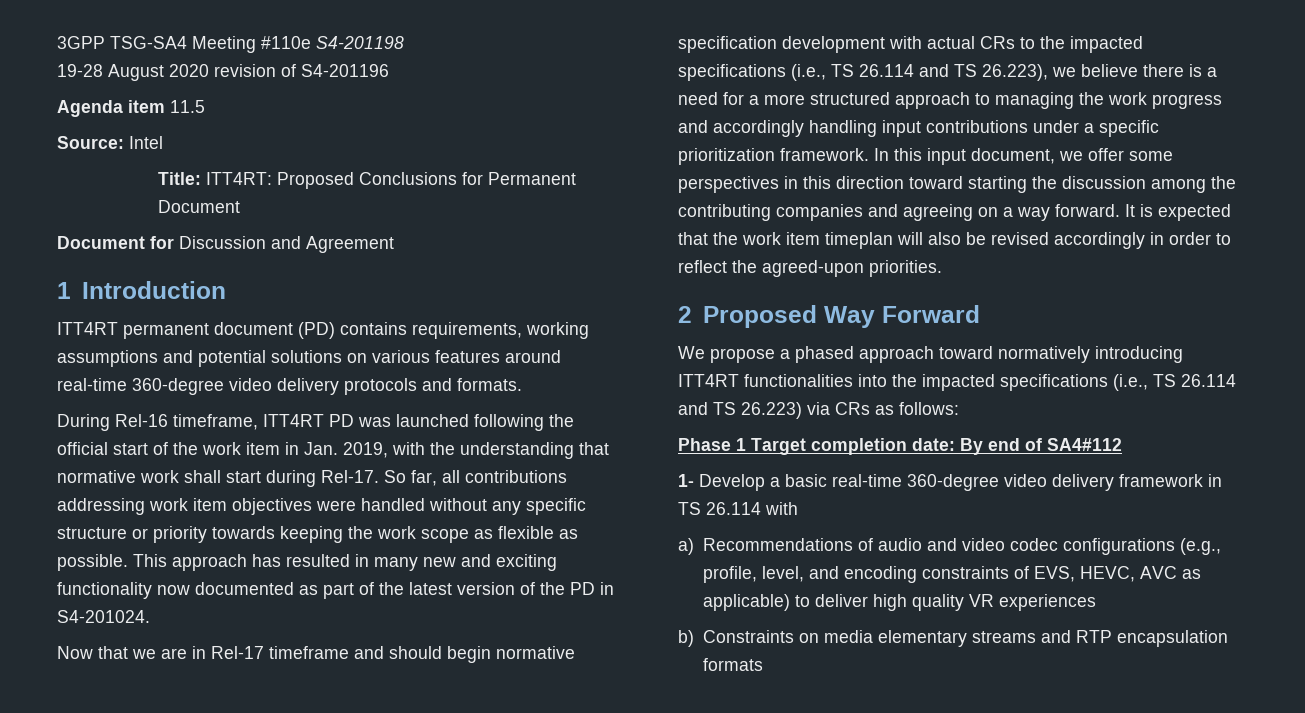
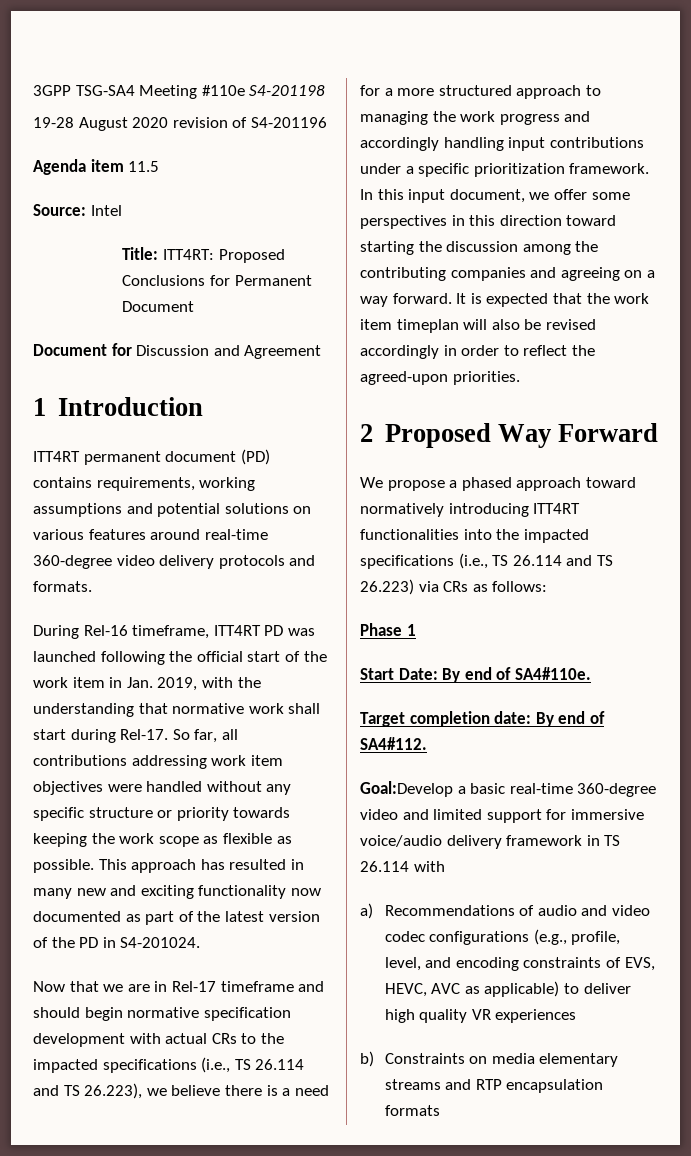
- Phase 1 Target completion date: By end of SA4#112
- 1- Develop a basic real-time 360-degree video delivery framework in TS 26.114 with
+ Phase 1
+ Start Date: By end of SA4#110e.
+ Target completion date: By end of SA4#112.
+ Goal:Develop a basic real-time 360-degree video and limited support for immersive voice/audio delivery framework in TS 26.114 with

